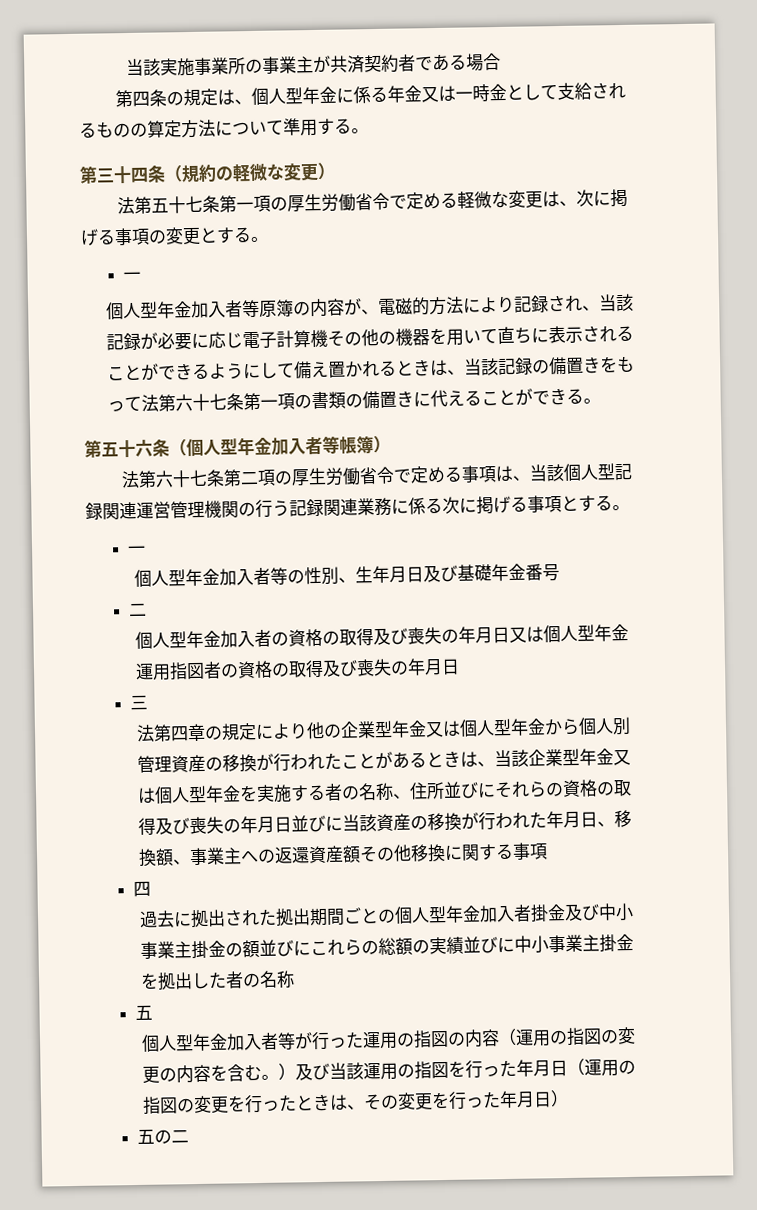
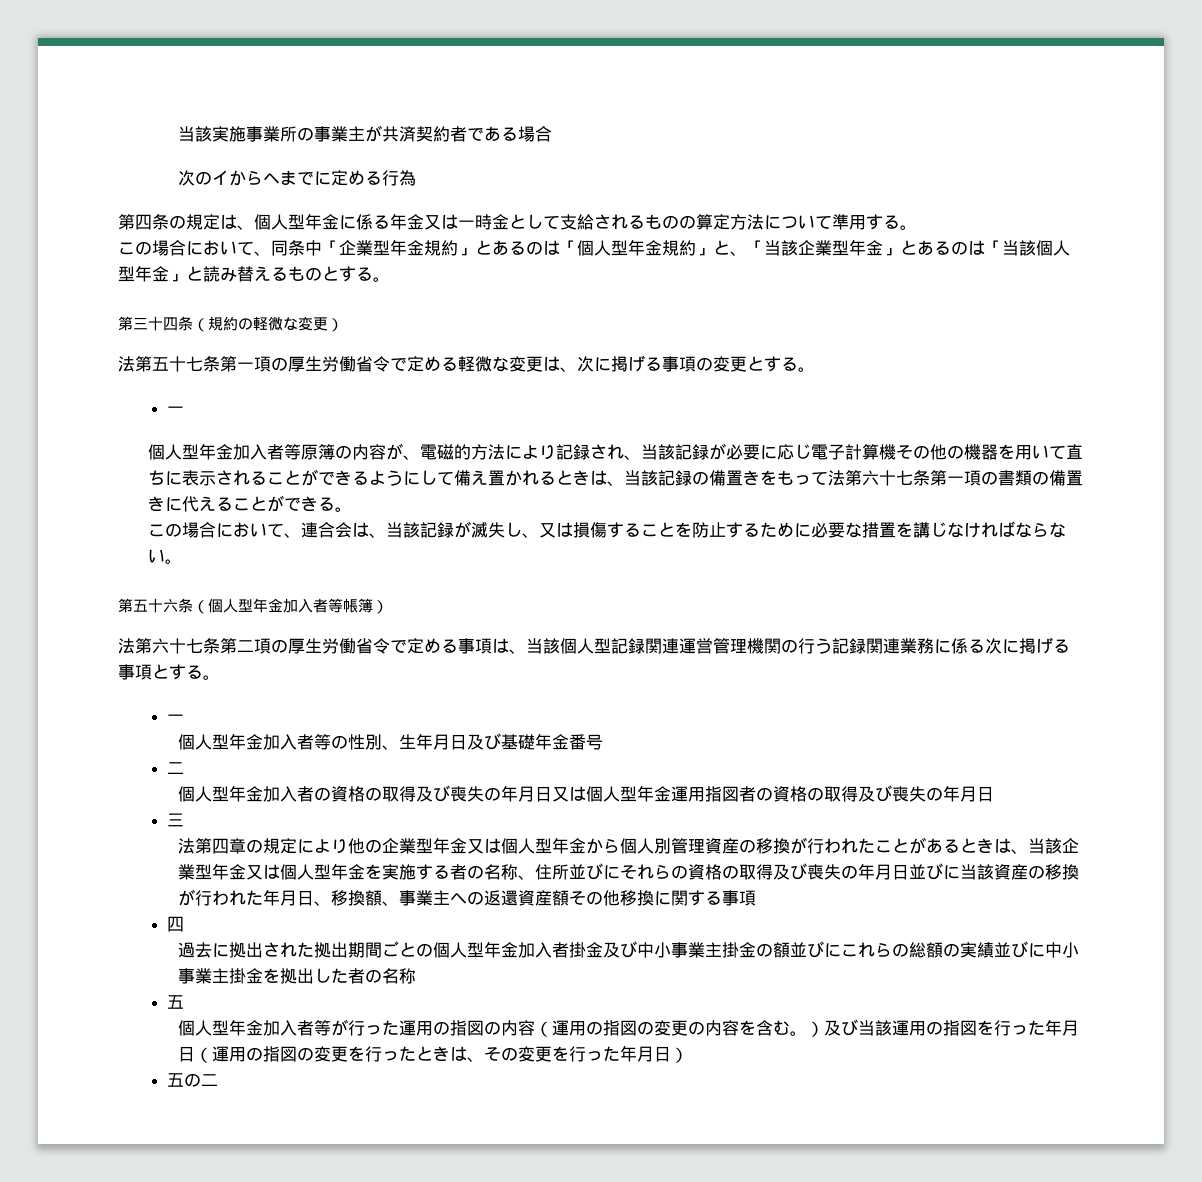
+ 次のイからヘまでに定める行為
+ この場合において、同条中「企業型年金規約」とあるのは「個人型年金規約」と、「当該企業型年金」とあるのは「当該個人型年金」と読み替えるものとする。
+ この場合において、連合会は、当該記録が滅失し、又は損傷することを防止するために必要な措置を講じなければならない。

